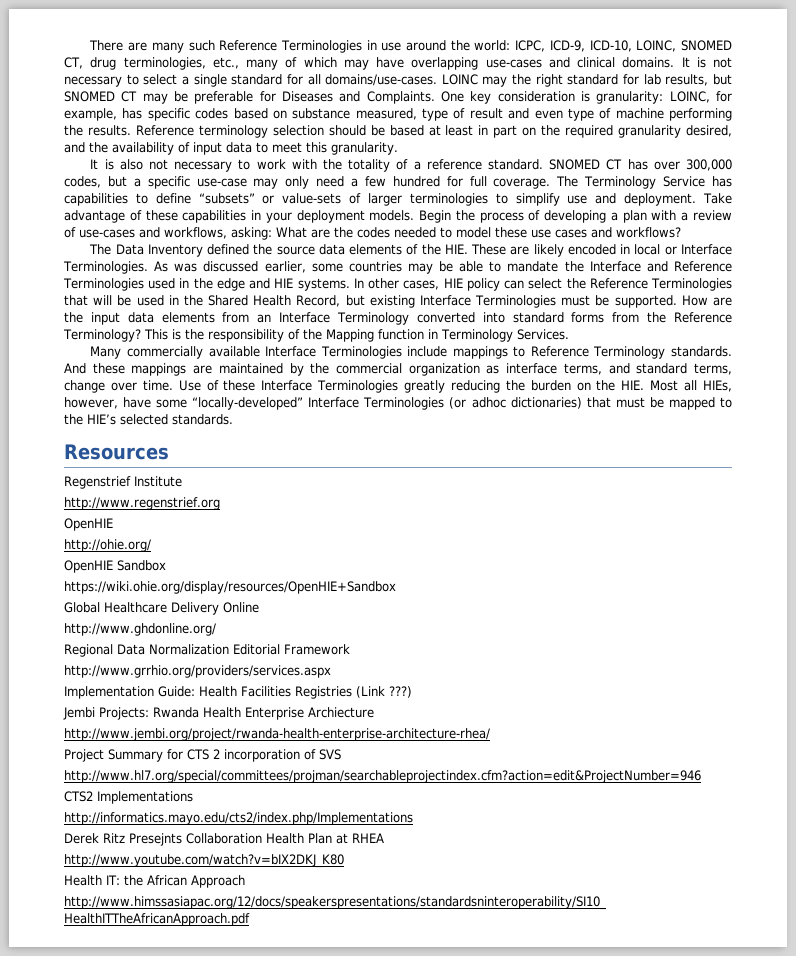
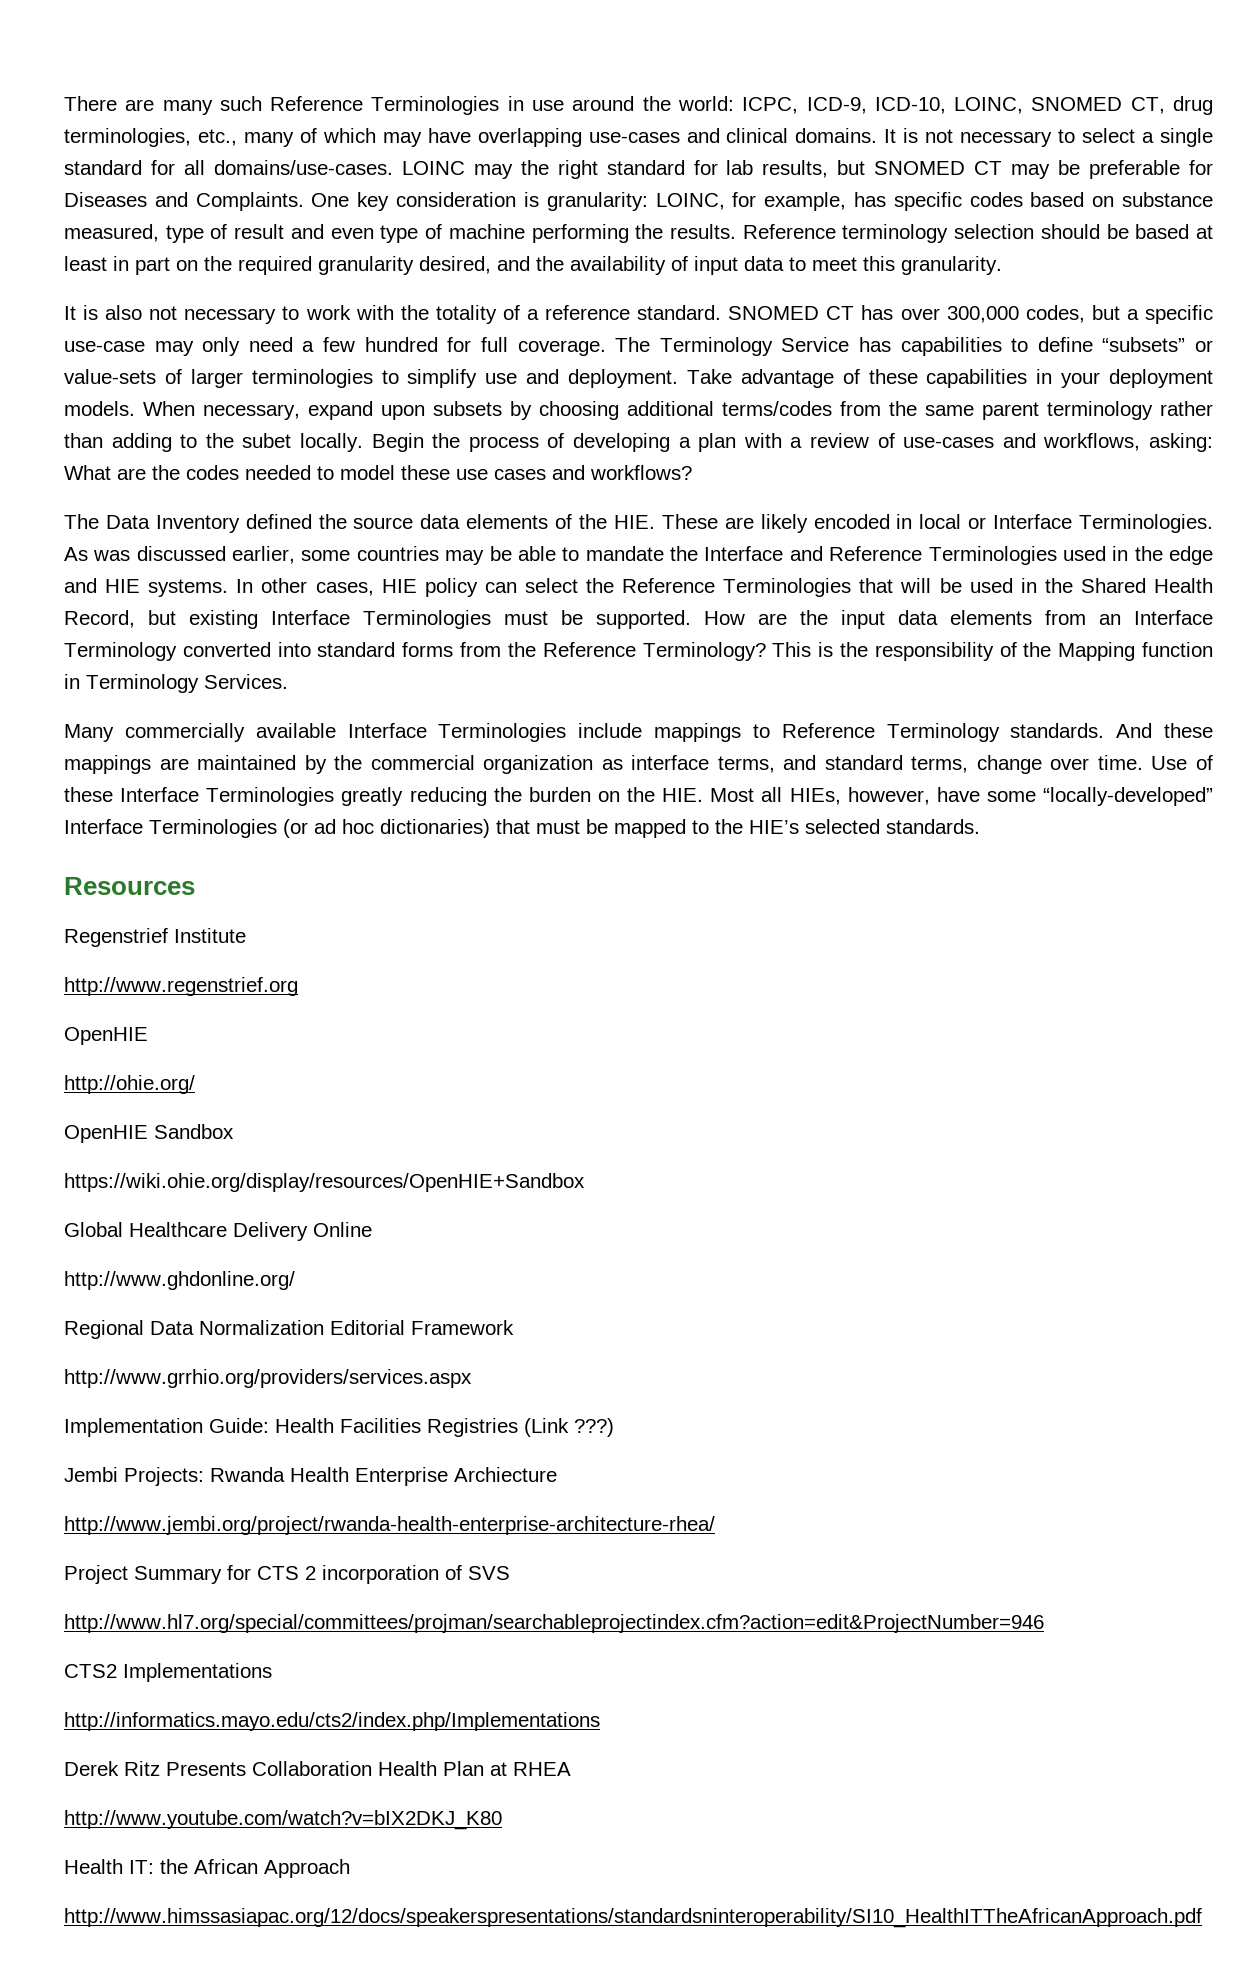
+ When necessary, expand upon subsets by choosing additional terms/codes from the same parent terminology rather than adding to the subet locally.
- Use of these Interface Terminologies greatly reducing the burden on the HIE. Most all HIEs, however, have some “locally-developed” Interface Terminologies (or adhoc dictionaries) that must be mapped to the HIE’s selected standards.
+ Use of these Interface Terminologies greatly reducing the burden on the HIE. Most all HIEs, however, have some “locally-developed” Interface Terminologies (or ad hoc dictionaries) that must be mapped to the HIE’s selected standards.
- Derek Ritz Presejnts Collaboration Health Plan at RHEA
+ Derek Ritz Presents Collaboration Health Plan at RHEA

